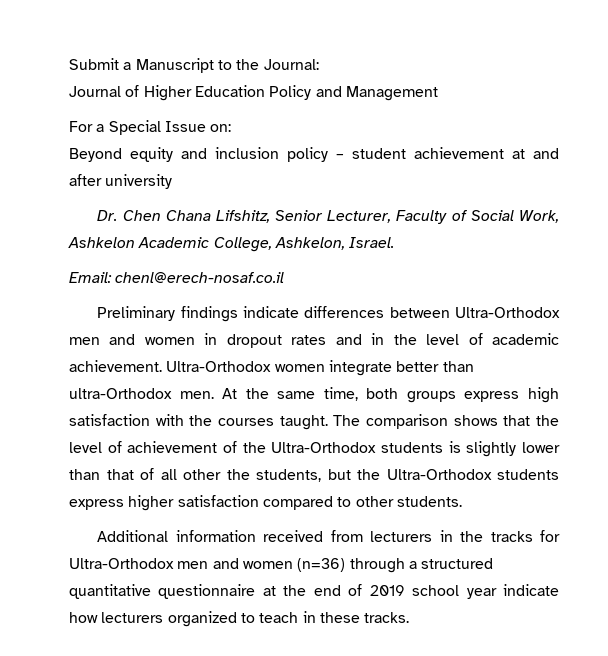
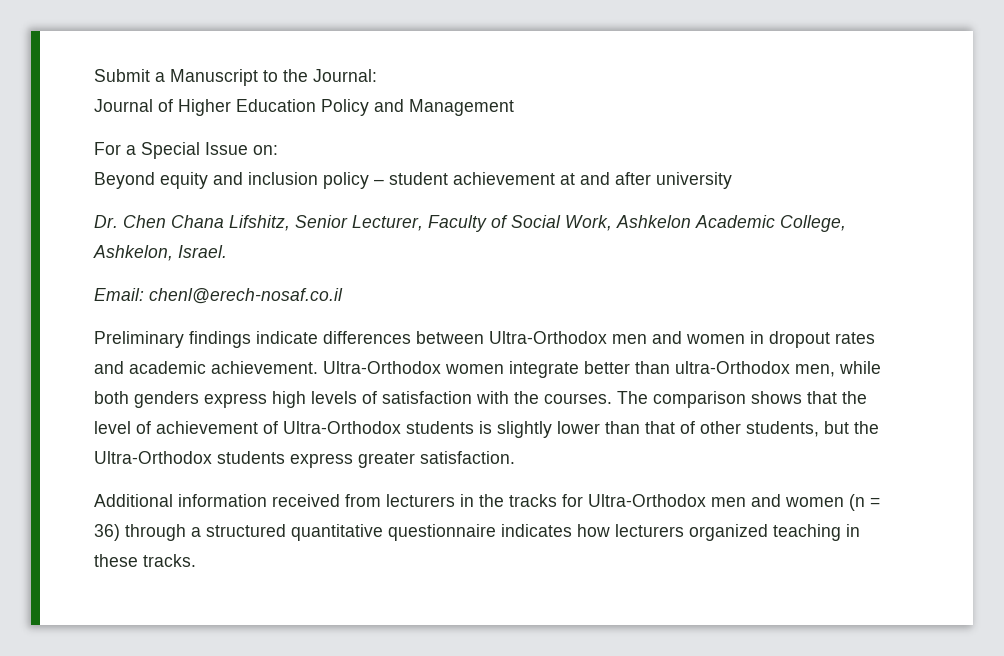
- Preliminary findings indicate differences between Ultra-Orthodox men and women in dropout rates and in the level of academic achievement.
+ Preliminary findings indicate differences between Ultra-Orthodox men and women in dropout rates and academic achievement.
- Ultra-Orthodox women integrate better than ultra-Orthodox men. At the same time, both groups express high satisfaction with the courses taught.
+ Ultra-Orthodox women integrate better than ultra-Orthodox men, while both genders express high levels of satisfaction with the courses.
- The comparison shows that the level of achievement of the Ultra-Orthodox students is slightly lower than that of all other the students, but the Ultra-Orthodox students express higher satisfaction compared to other students.
+ The comparison shows that the level of achievement of Ultra-Orthodox students is slightly lower than that of other students, but the Ultra-Orthodox students express greater satisfaction.
- Additional information received from lecturers in the tracks for Ultra-Orthodox men and women (n=36) through a structured quantitative questionnaire at the end of 2019 school year indicate how lecturers organized to teach in these tracks.
+ Additional information received from lecturers in the tracks for Ultra-Orthodox men and women (n = 36) through a structured quantitative questionnaire indicates how lecturers organized teaching in these tracks.

